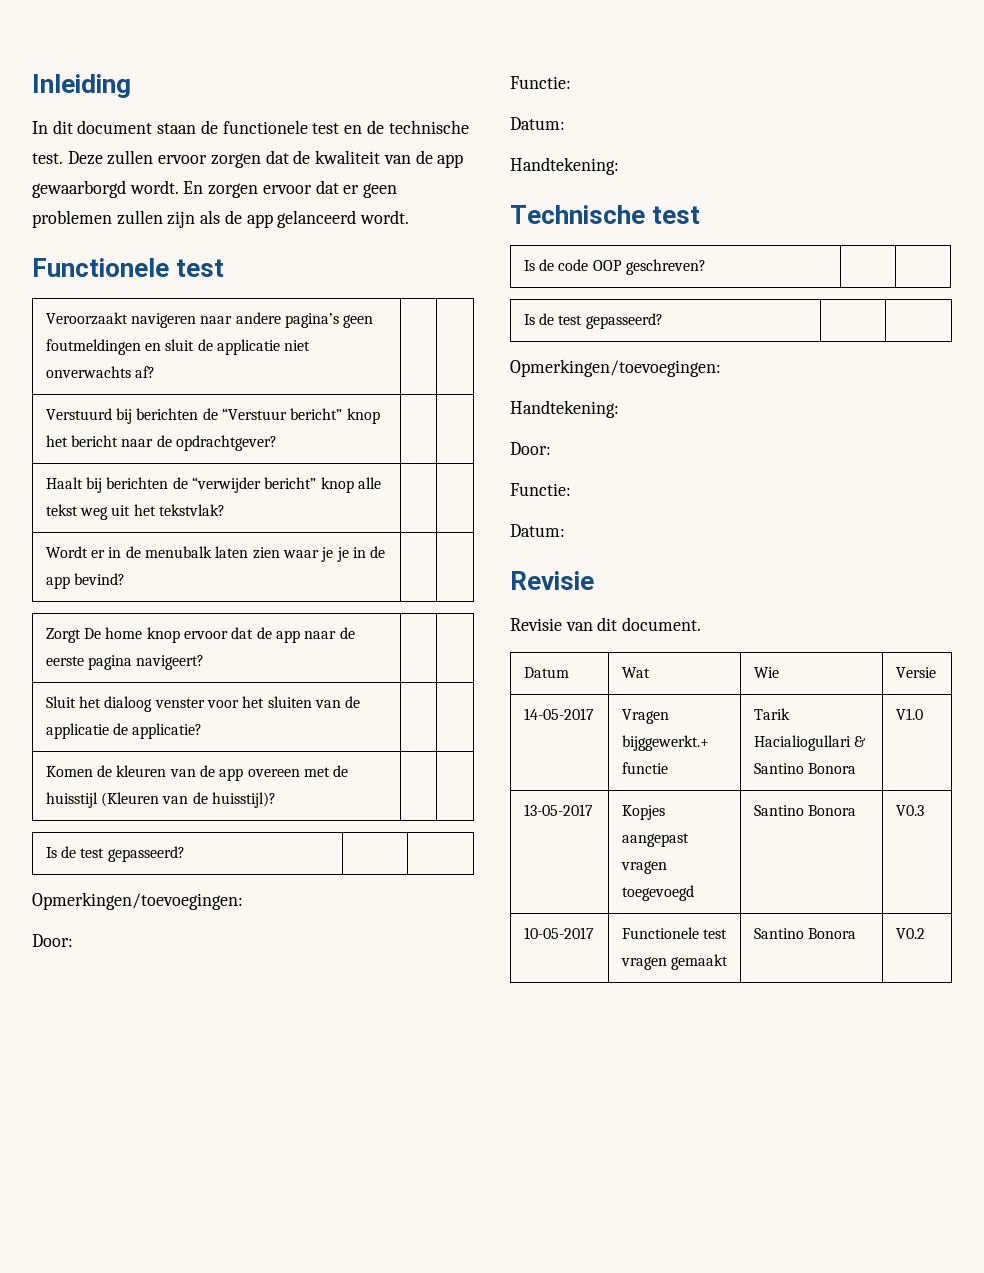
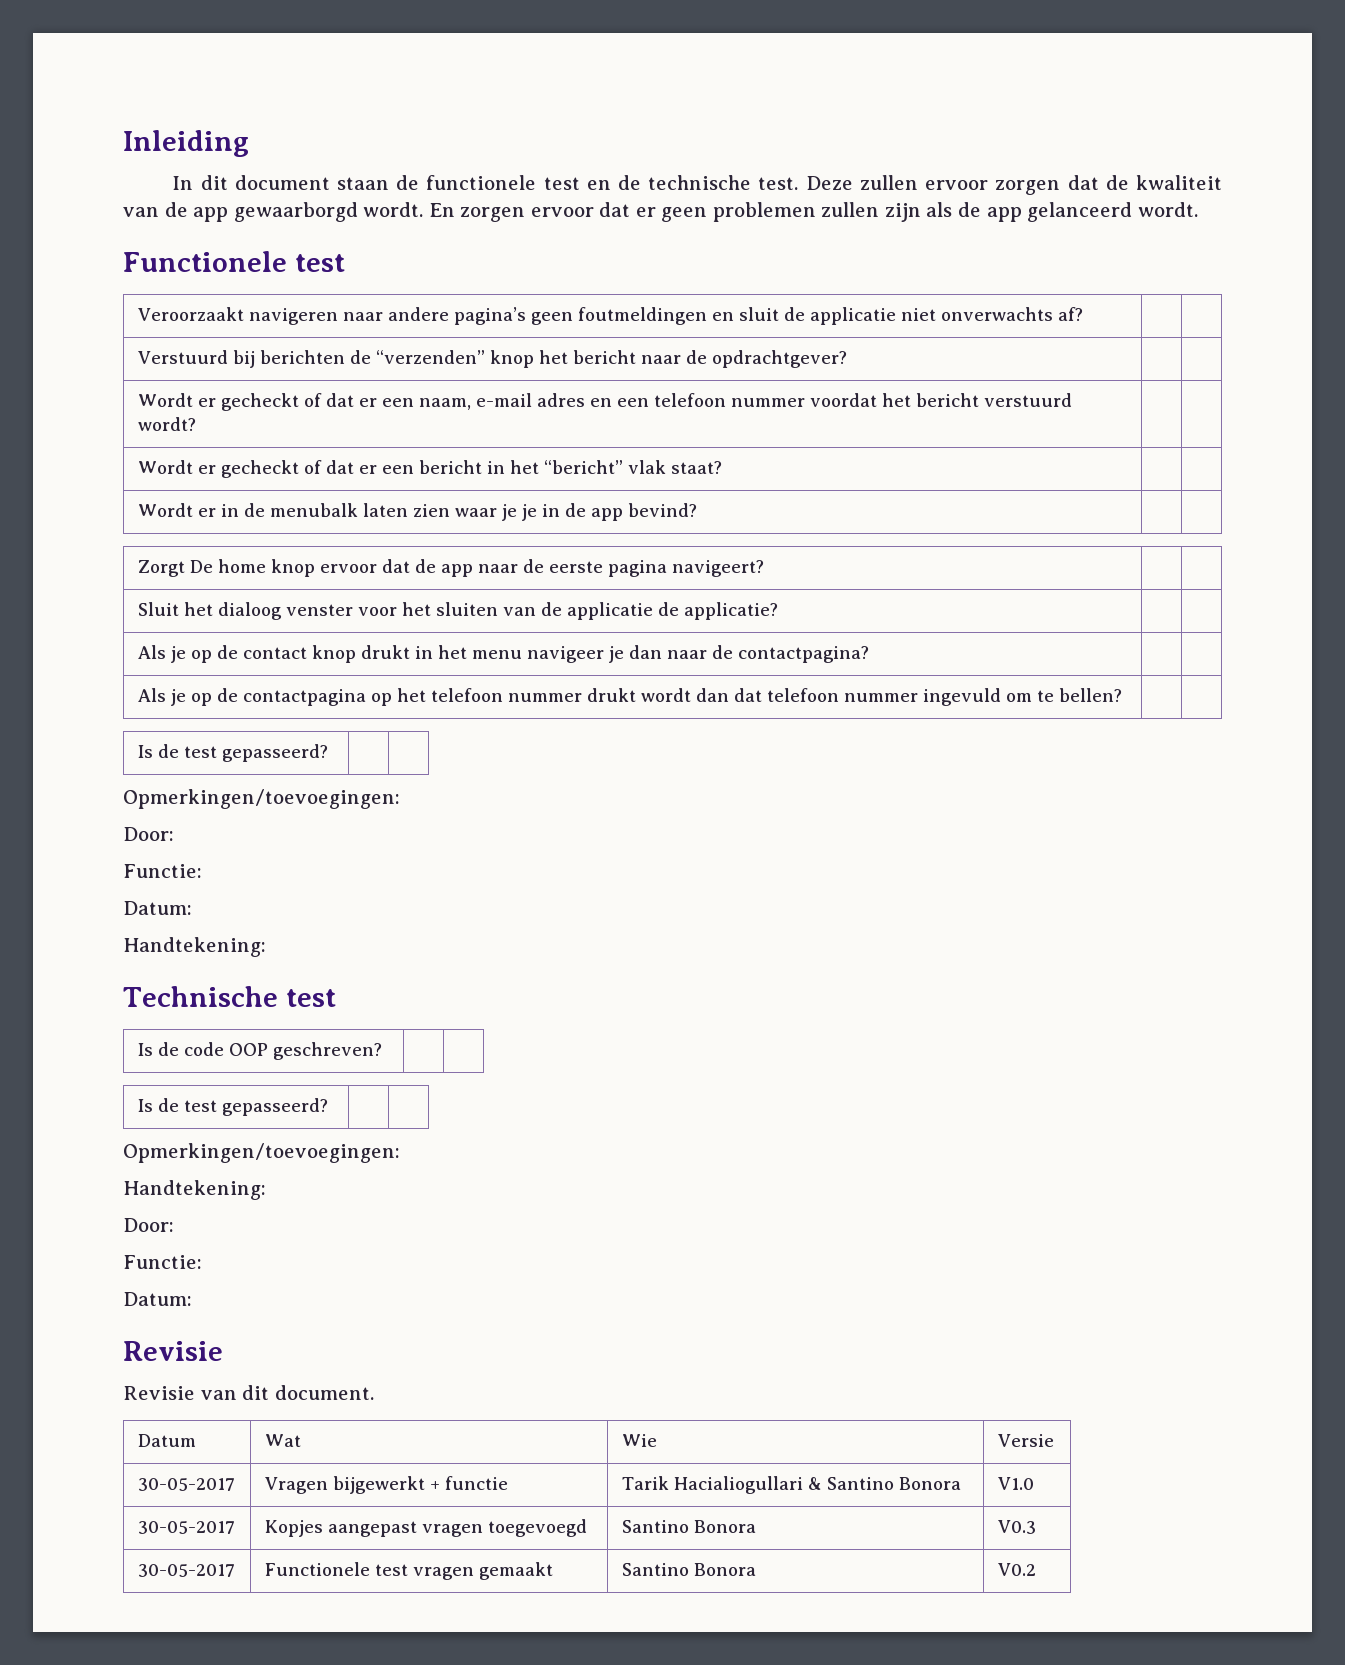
- Verstuurd bij berichten de “Verstuur bericht” knop het bericht naar de opdrachtgever? | |
+ Verstuurd bij berichten de “verzenden” knop het bericht naar de opdrachtgever? | |
- Haalt bij berichten de “verwijder bericht” knop alle tekst weg uit het tekstvlak? | |
+ Wordt er gecheckt of dat er een naam, e-mail adres en een telefoon nummer voordat het bericht verstuurd wordt? | |
+ Wordt er gecheckt of dat er een bericht in het “bericht” vlak staat? | |
- Komen de kleuren van de app overeen met de huisstijl (Kleuren van de huisstijl)? | |
+ Als je op de contact knop drukt in het menu navigeer je dan naar de contactpagina? | |
+ Als je op de contactpagina op het telefoon nummer drukt wordt dan dat telefoon nummer ingevuld om te bellen? | |
- 14-05-2017 | Vragen bijggewerkt.+ functie | Tarik Hacialiogullari & Santino Bonora | V1.0
+ 30-05-2017 | Vragen bijgewerkt + functie | Tarik Hacialiogullari & Santino Bonora | V1.0
- 13-05-2017 | Kopjes aangepast vragen toegevoegd | Santino Bonora | V0.3
+ 30-05-2017 | Kopjes aangepast vragen toegevoegd | Santino Bonora | V0.3
- 10-05-2017 | Functionele test vragen gemaakt | Santino Bonora | V0.2
+ 30-05-2017 | Functionele test vragen gemaakt | Santino Bonora | V0.2

